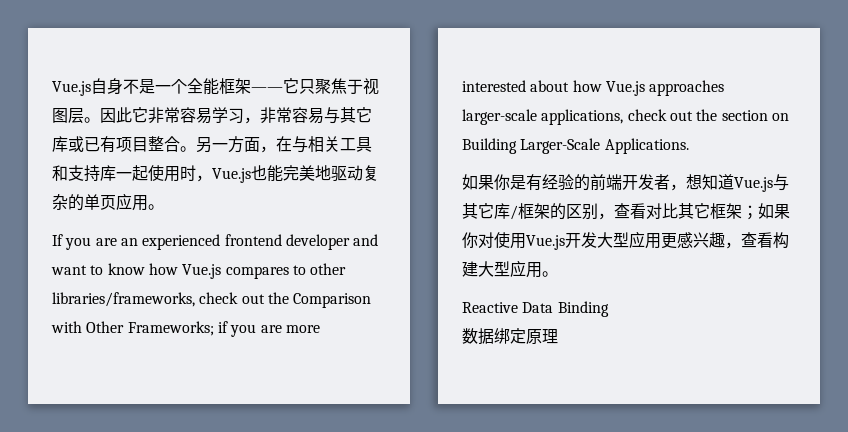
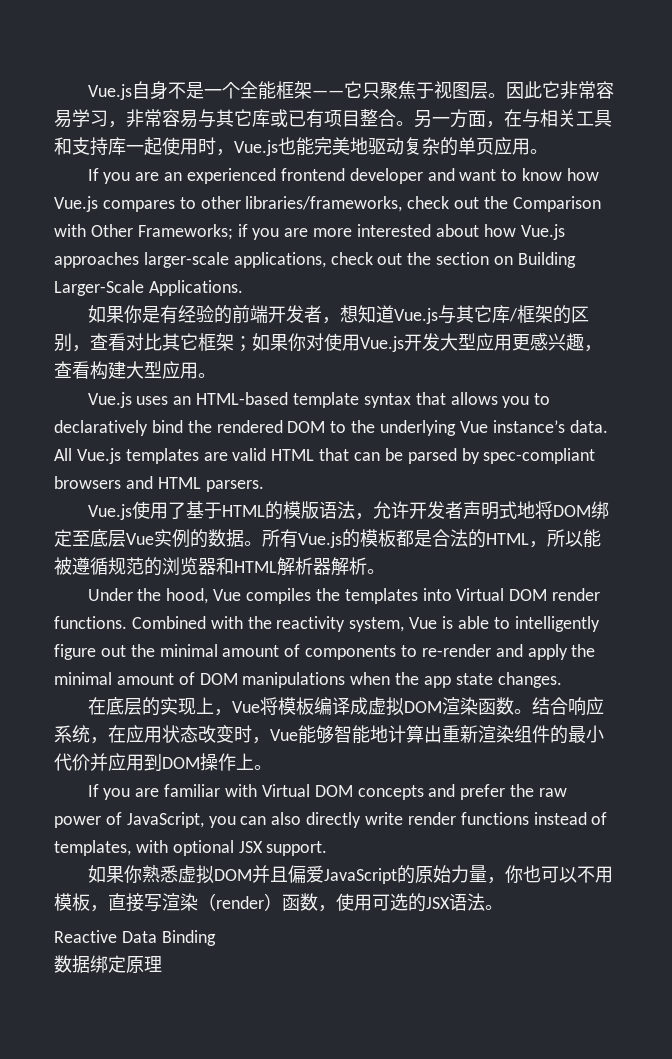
+ Vue.js uses an HTML-based template syntax that allows you to declaratively bind the rendered DOM to the underlying Vue instance’s data. All Vue.js templates are valid HTML that can be parsed by spec-compliant browsers and HTML parsers.
+ Vue.js使用了基于HTML的模版语法，允许开发者声明式地将DOM绑定至底层Vue实例的数据。所有Vue.js的模板都是合法的HTML，所以能被遵循规范的浏览器和HTML解析器解析。
+ Under the hood, Vue compiles the templates into Virtual DOM render functions. Combined with the reactivity system, Vue is able to intelligently figure out the minimal amount of components to re-render and apply the minimal amount of DOM manipulations when the app state changes.
+ 在底层的实现上，Vue将模板编译成虚拟DOM渲染函数。结合响应系统，在应用状态改变时，Vue能够智能地计算出重新渲染组件的最小代价并应用到DOM操作上。
+ If you are familiar with Virtual DOM concepts and prefer the raw power of JavaScript, you can also directly write render functions instead of templates, with optional JSX support.
+ 如果你熟悉虚拟DOM并且偏爱JavaScript的原始力量，你也可以不用模板，直接写渲染（render）函数，使用可选的JSX语法。

